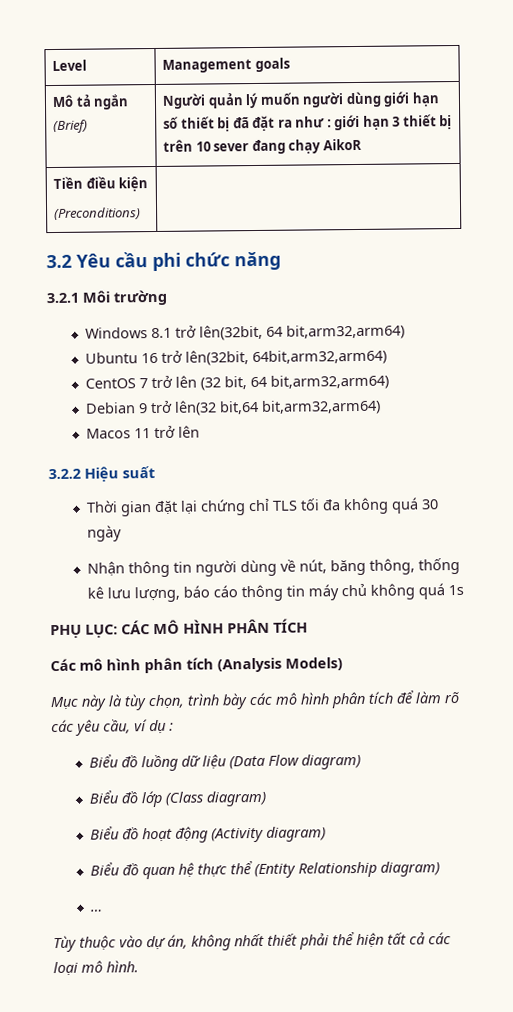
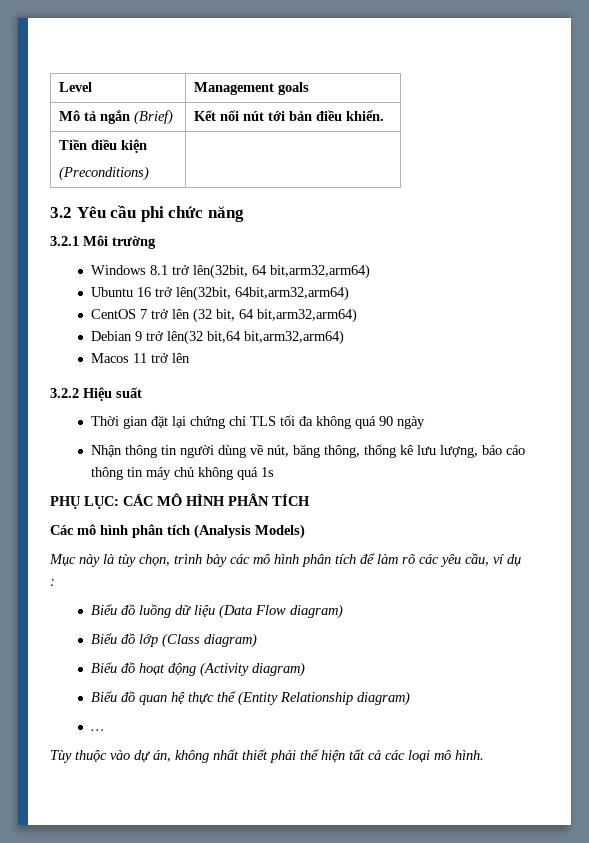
- Mô tả ngắn (Brief) | Người quản lý muốn người dùng giới hạn số thiết bị đã đặt ra như : giới hạn 3 thiết bị trên 10 sever đang chạy AikoR
+ Mô tả ngắn (Brief) | Kết nối nút tới bản điều khiển.
- Thời gian đặt lại chứng chỉ TLS tối đa không quá 30 ngày
+ Thời gian đặt lại chứng chỉ TLS tối đa không quá 90 ngày

